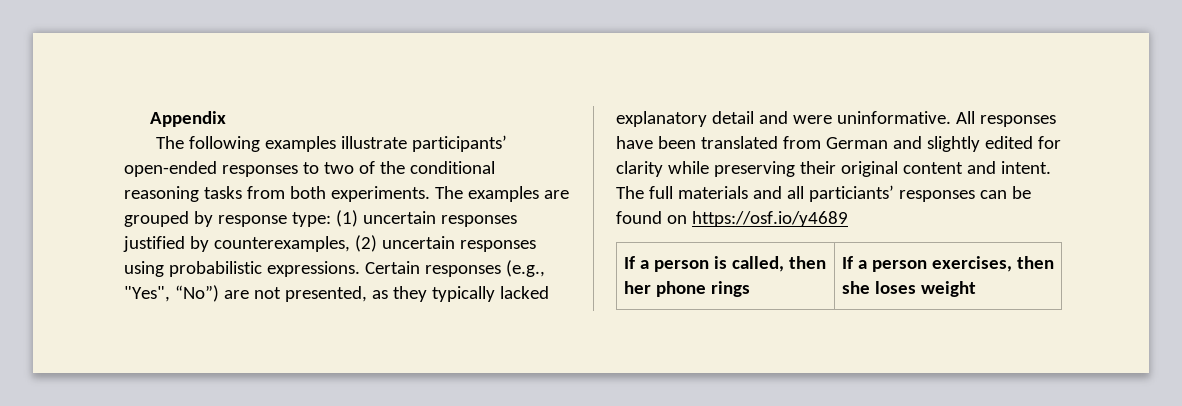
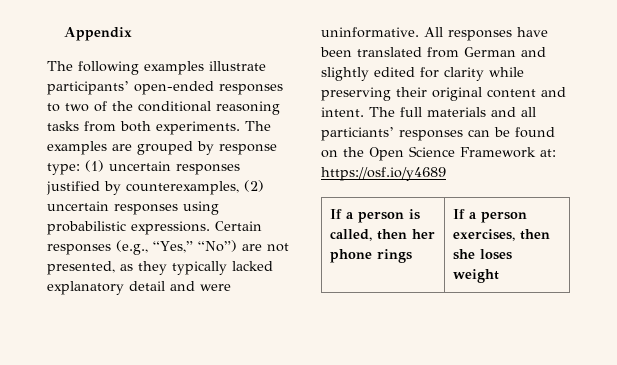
- Certain responses (e.g., "Yes", “No”) are not presented, as they typically lacked explanatory detail and were uninformative.
+ Certain responses (e.g., “Yes,” “No”) are not presented, as they typically lacked explanatory detail and were uninformative.
- The full materials and all particiants’ responses can be found on https://osf.io/y4689
+ The full materials and all particiants’ responses can be found on the Open Science Framework at: https://osf.io/y4689

